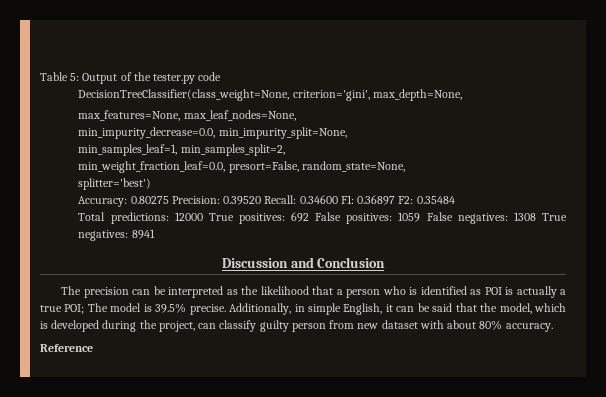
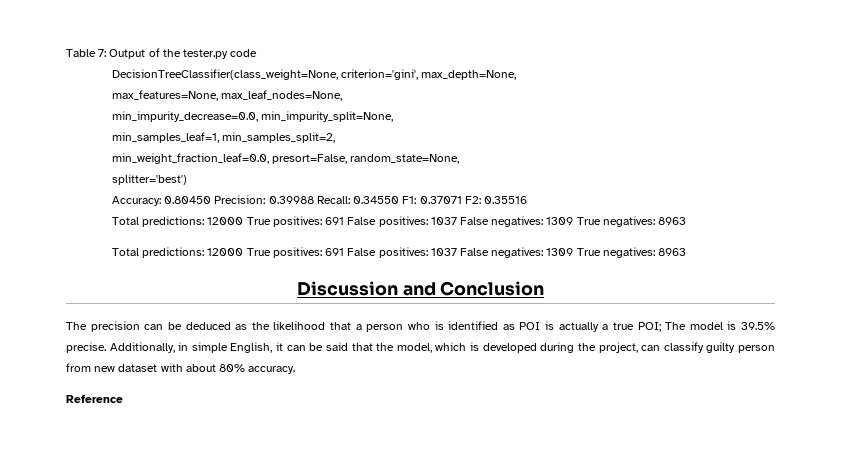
- Table 5: Output of the tester.py code
+ Table 7: Output of the tester.py code
- Accuracy: 0.80275 Precision: 0.39520 Recall: 0.34600 F1: 0.36897 F2: 0.35484
- Total predictions: 12000 True positives: 692 False positives: 1059 False negatives: 1308 True negatives: 8941
+ Accuracy: 0.80450 Precision: 0.39988 Recall: 0.34550 F1: 0.37071 F2: 0.35516
+ Total predictions: 12000 True positives: 691 False positives: 1037 False negatives: 1309 True negatives: 8963
+ Total predictions: 12000 True positives: 691 False positives: 1037 False negatives: 1309 True negatives: 8963
- The precision can be interpreted as the likelihood that a person who is identified as POI is actually a true POI; The model is 39.5% precise.
+ The precision can be deduced as the likelihood that a person who is identified as POI is actually a true POI; The model is 39.5% precise.

